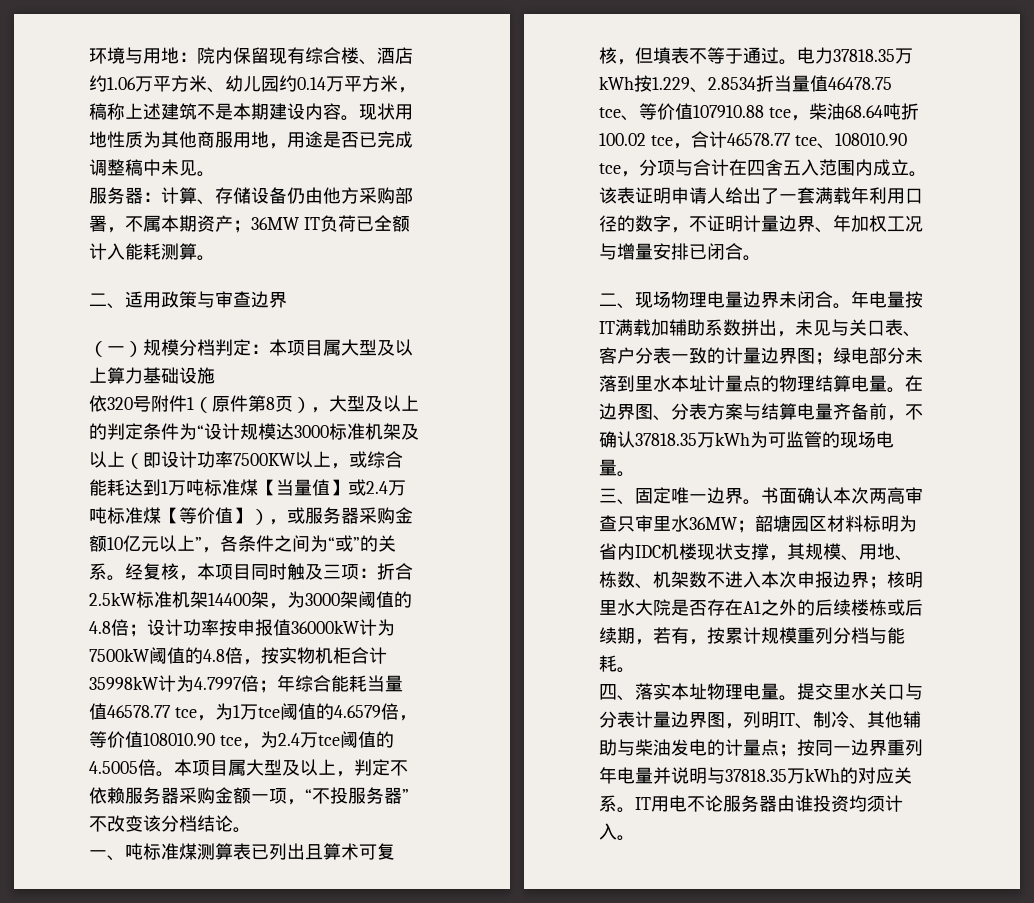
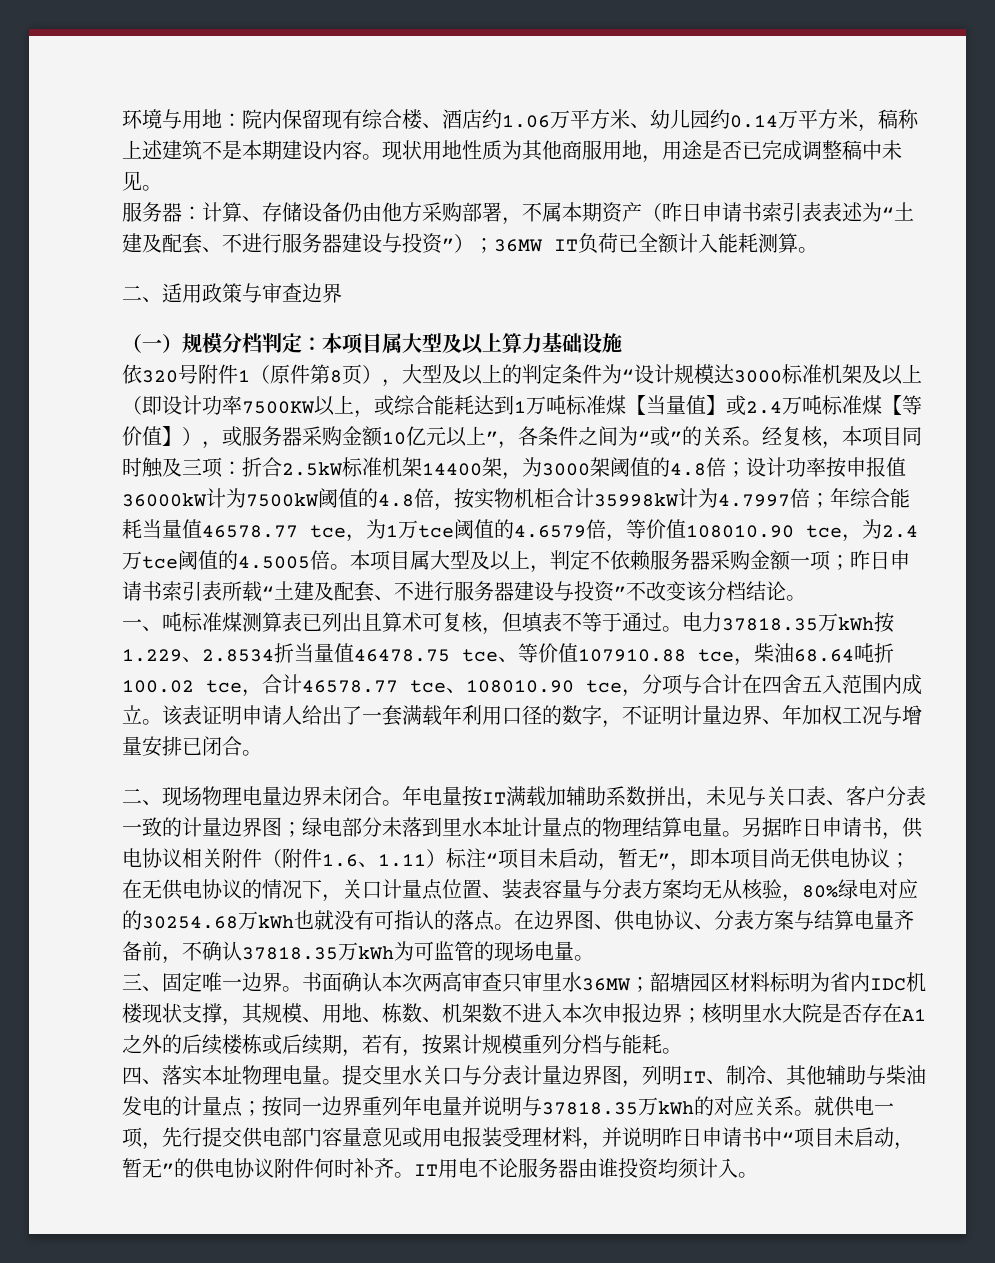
- 服务器：计算、存储设备仍由他方采购部署，不属本期资产；36MW IT负荷已全额计入能耗测算。
+ 服务器：计算、存储设备仍由他方采购部署，不属本期资产（昨日申请书索引表表述为“土建及配套、不进行服务器建设与投资”）；36MW IT负荷已全额计入能耗测算。
- 本项目属大型及以上，判定不依赖服务器采购金额一项，“不投服务器”不改变该分档结论。
+ 本项目属大型及以上，判定不依赖服务器采购金额一项；昨日申请书索引表所载“土建及配套、不进行服务器建设与投资”不改变该分档结论。
- 在边界图、分表方案与结算电量齐备前，不确认37818.35万kWh为可监管的现场电量。
+ 另据昨日申请书，供电协议相关附件（附件1.6、1.11）标注“项目未启动，暂无”，即本项目尚无供电协议；在无供电协议的情况下，关口计量点位置、装表容量与分表方案均无从核验，80%绿电对应的30254.68万kWh也就没有可指认的落点。在边界图、供电协议、分表方案与结算电量齐备前，不确认37818.35万kWh为可监管的现场电量。
+ 就供电一项，先行提交供电部门容量意见或用电报装受理材料，并说明昨日申请书中“项目未启动，暂无”的供电协议附件何时补齐。

